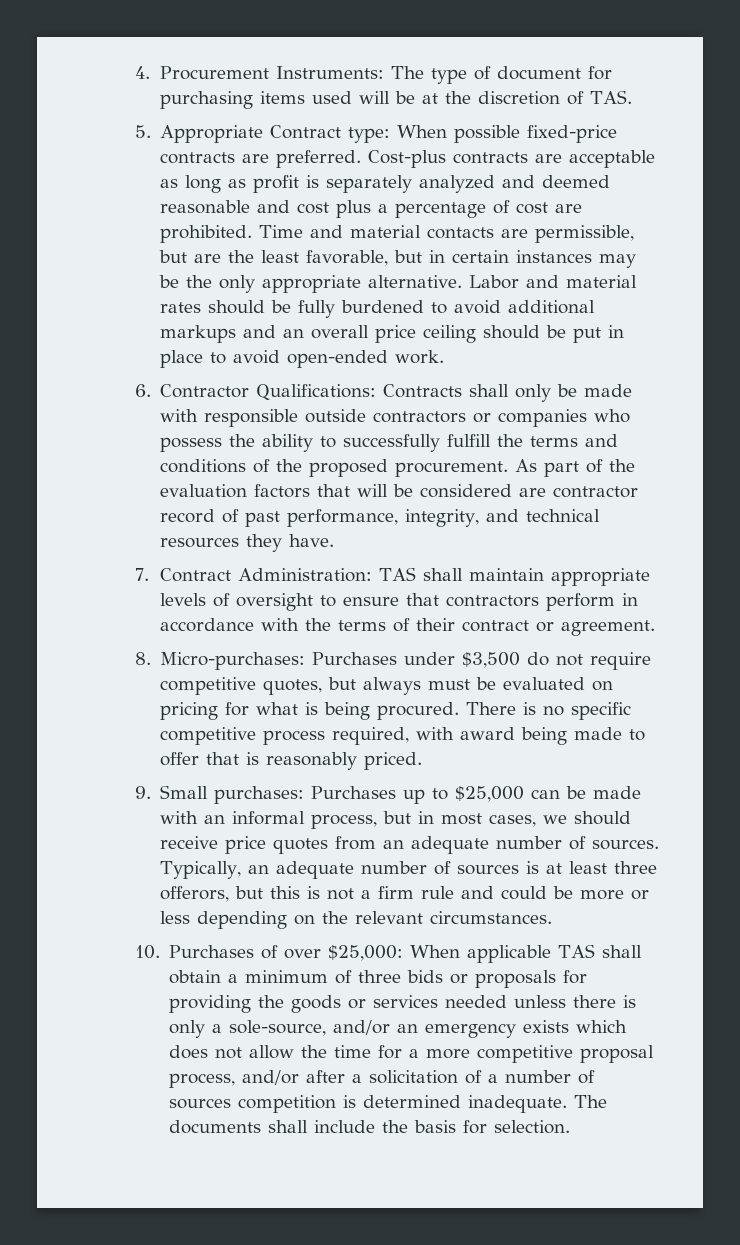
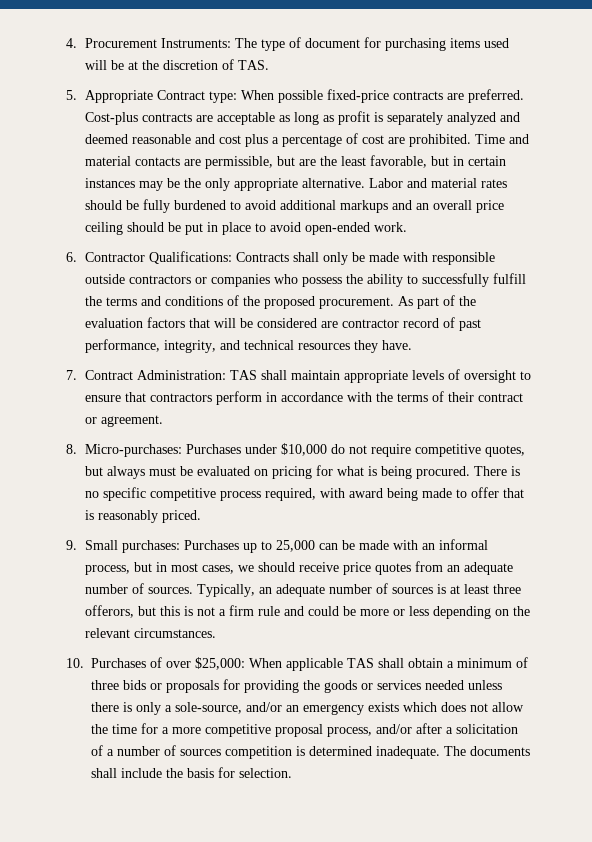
- 8. Micro-purchases: Purchases under $3,500 do not require competitive quotes, but always must be evaluated on pricing for what is being procured.
+ 8. Micro-purchases: Purchases under $10,000 do not require competitive quotes, but always must be evaluated on pricing for what is being procured.
- 9. Small purchases: Purchases up to $25,000 can be made with an informal process, but in most cases, we should receive price quotes from an adequate number of sources.
+ 9. Small purchases: Purchases up to 25,000 can be made with an informal process, but in most cases, we should receive price quotes from an adequate number of sources.

